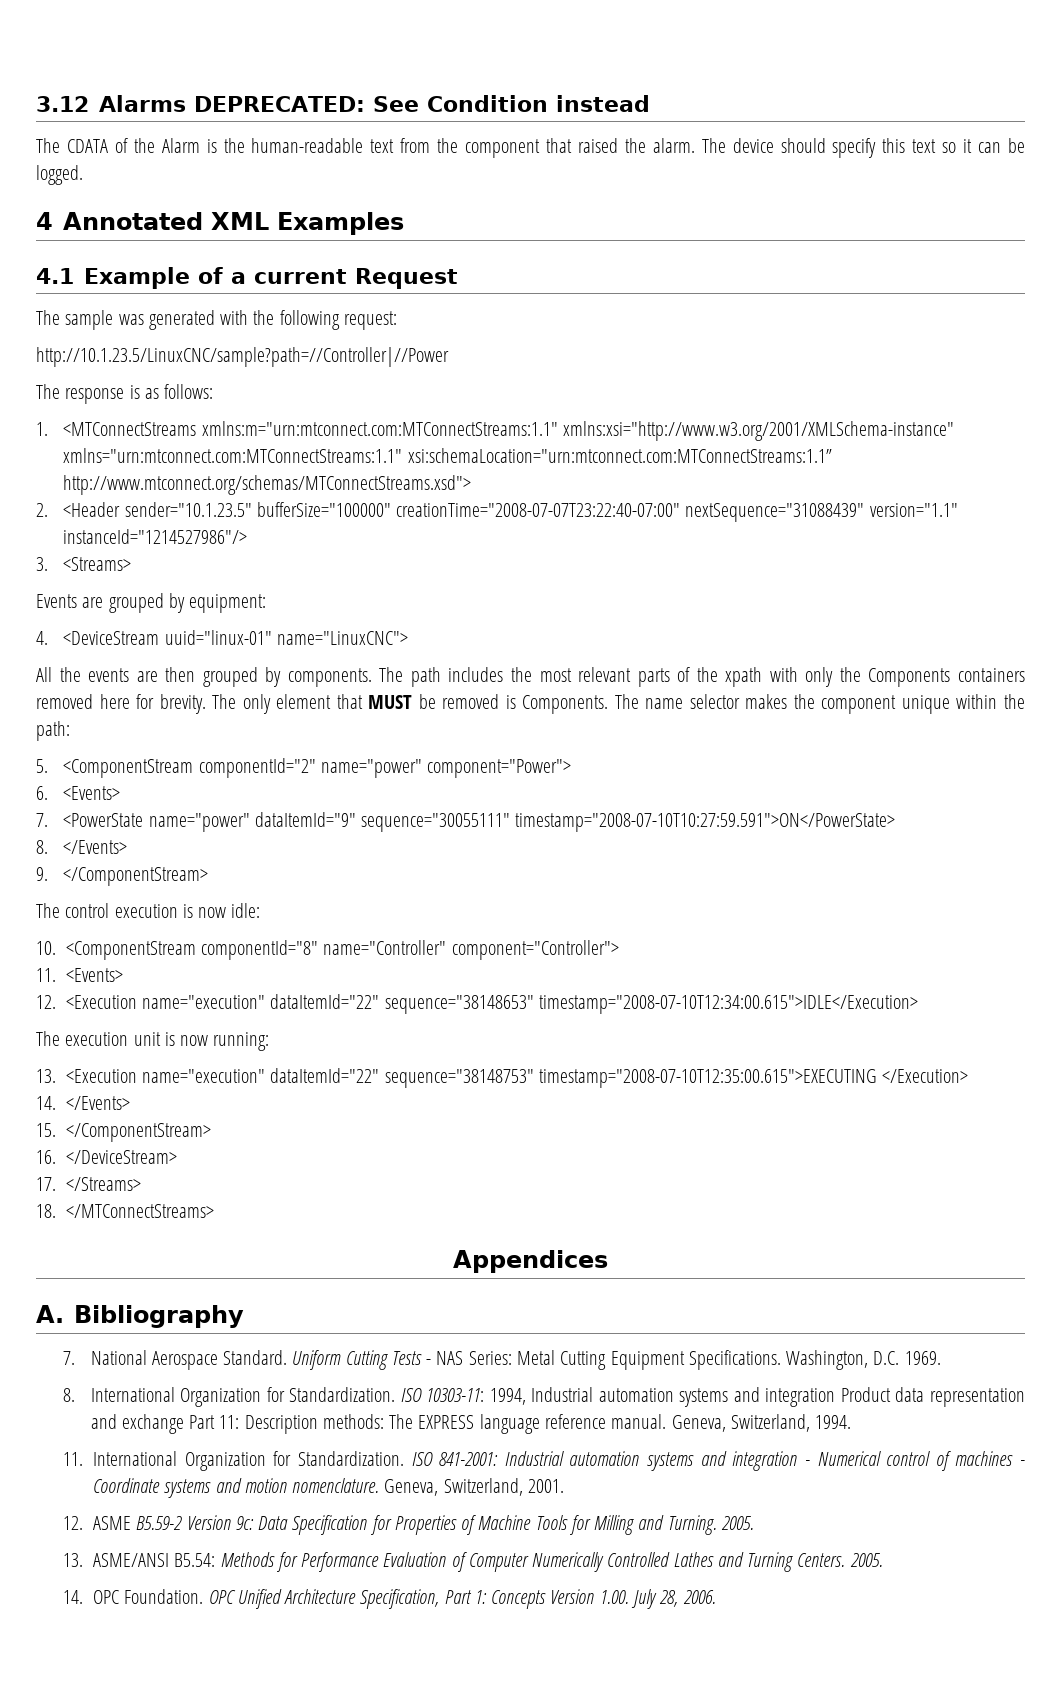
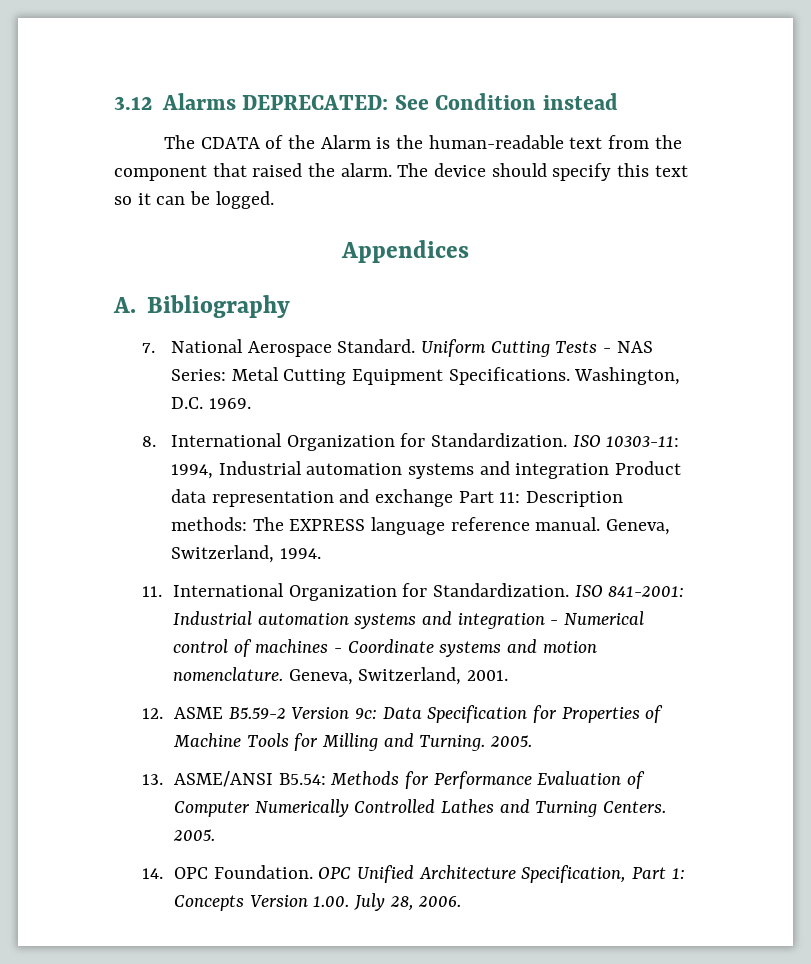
- 4 Annotated XML Examples
- 4.1 Example of a current Request
- The sample was generated with the following request:
- http://10.1.23.5/LinuxCNC/sample?path=//Controller|//Power
- The response is as follows:
- 1. <MTConnectStreams xmlns:m="urn:mtconnect.com:MTConnectStreams:1.1" xmlns:xsi="http://www.w3.org/2001/XMLSchema-instance" xmlns="urn:mtconnect.com:MTConnectStreams:1.1" xsi:schemaLocation="urn:mtconnect.com:MTConnectStreams:1.1” http://www.mtconnect.org/schemas/MTConnectStreams.xsd">
- 2. <Header sender="10.1.23.5" bufferSize="100000" creationTime="2008-07-07T23:22:40-07:00" nextSequence="31088439" version="1.1" instanceId="1214527986"/>
- 3. <Streams>
- Events are grouped by equipment:
- 4. <DeviceStream uuid="linux-01" name="LinuxCNC">
- All the events are then grouped by components. The path includes the most relevant parts of the xpath with only the Components containers removed here for brevity. The only element that MUST be removed is Components. The name selector makes the component unique within the path:
- 5. <ComponentStream componentId="2" name="power" component="Power">
- 6. <Events>
- 7. <PowerState name="power" dataItemId="9" sequence="30055111" timestamp="2008-07-10T10:27:59.591">ON</PowerState>
- 8. </Events>
- 9. </ComponentStream>
- The control execution is now idle:
- 10. <ComponentStream componentId="8" name="Controller" component="Controller">
- 11. <Events>
- 12. <Execution name="execution" dataItemId="22" sequence="38148653" timestamp="2008-07-10T12:34:00.615">IDLE</Execution>
- The execution unit is now running:
- 13. <Execution name="execution" dataItemId="22" sequence="38148753" timestamp="2008-07-10T12:35:00.615">EXECUTING </Execution>
- 14. </Events>
- 15. </ComponentStream>
- 16. </DeviceStream>
- 17. </Streams>
- 18. </MTConnectStreams>

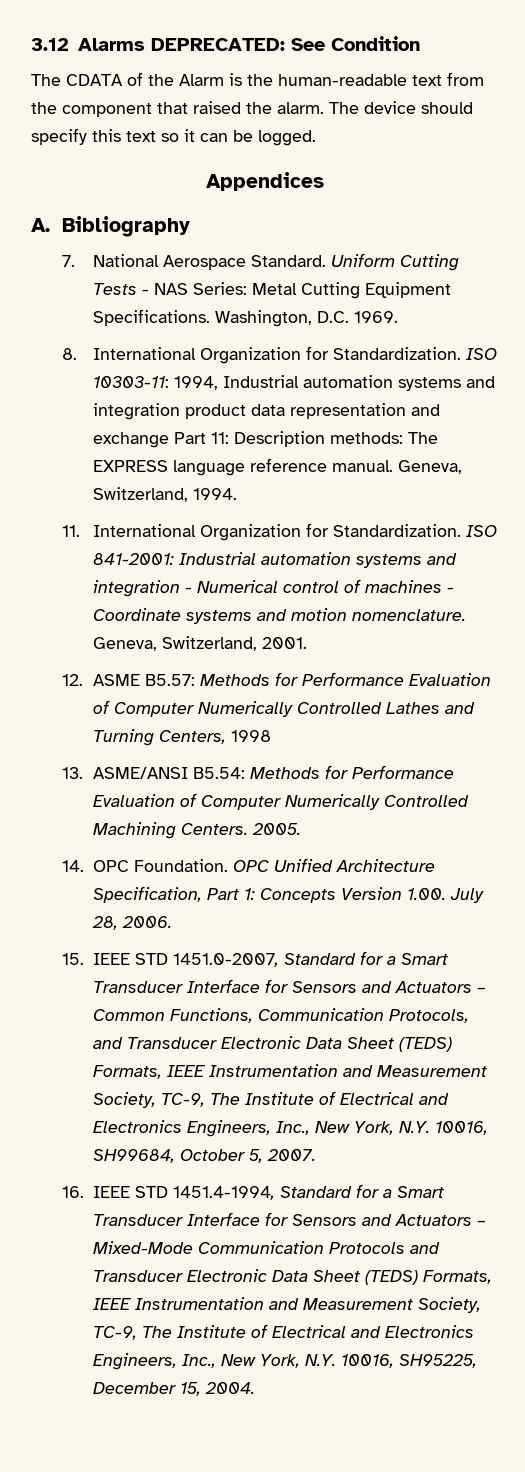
- 3.12 Alarms DEPRECATED: See Condition instead
+ 3.12 Alarms DEPRECATED: See Condition
- ISO 10303-11: 1994, Industrial automation systems and integration Product data representation and exchange Part 11: Description methods: The EXPRESS language reference manual.
+ ISO 10303-11: 1994, Industrial automation systems and integration product data representation and exchange Part 11: Description methods: The EXPRESS language reference manual.
- 12. ASME B5.59-2 Version 9c: Data Specification for Properties of Machine Tools for Milling and Turning. 2005.
+ 12. ASME B5.57: Methods for Performance Evaluation of Computer Numerically Controlled Lathes and Turning Centers, 1998
- 13. ASME/ANSI B5.54: Methods for Performance Evaluation of Computer Numerically Controlled Lathes and Turning Centers.
+ 13. ASME/ANSI B5.54: Methods for Performance Evaluation of Computer Numerically Controlled Machining Centers.
+ 15. IEEE STD 1451.0-2007, Standard for a Smart Transducer Interface for Sensors and Actuators – Common Functions, Communication Protocols, and Transducer Electronic Data Sheet (TEDS) Formats, IEEE Instrumentation and Measurement Society, TC-9, The Institute of Electrical and Electronics Engineers, Inc., New York, N.Y. 10016, SH99684, October 5, 2007.
+ 16. IEEE STD 1451.4-1994, Standard for a Smart Transducer Interface for Sensors and Actuators – Mixed-Mode Communication Protocols and Transducer Electronic Data Sheet (TEDS) Formats, IEEE Instrumentation and Measurement Society, TC-9, The Institute of Electrical and Electronics Engineers, Inc., New York, N.Y. 10016, SH95225, December 15, 2004.

